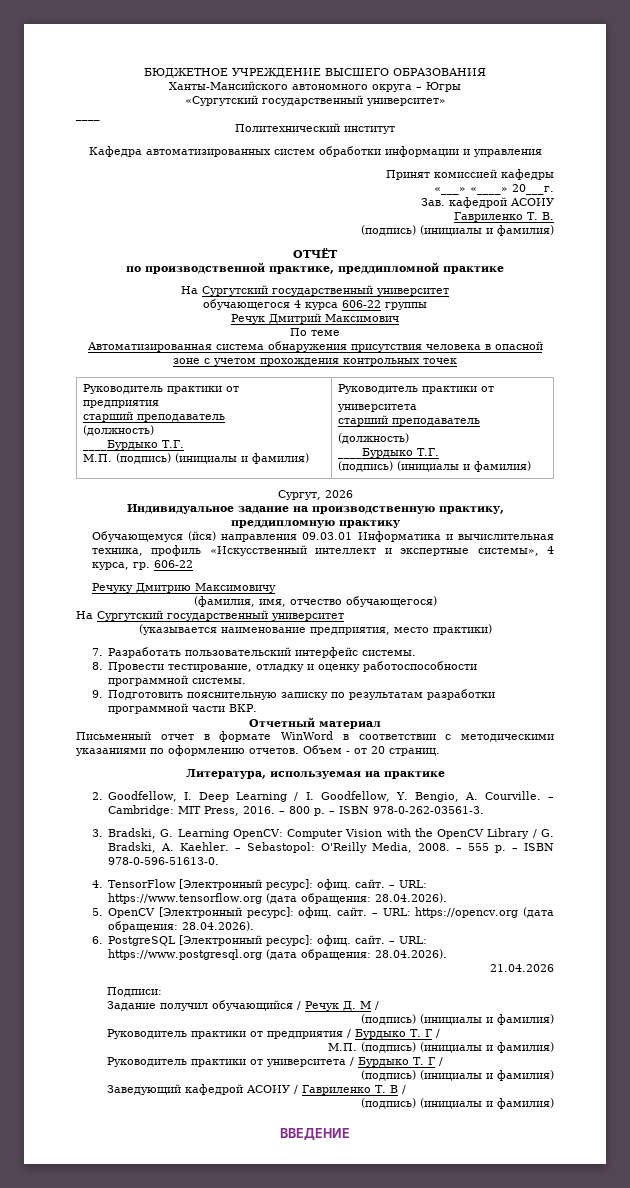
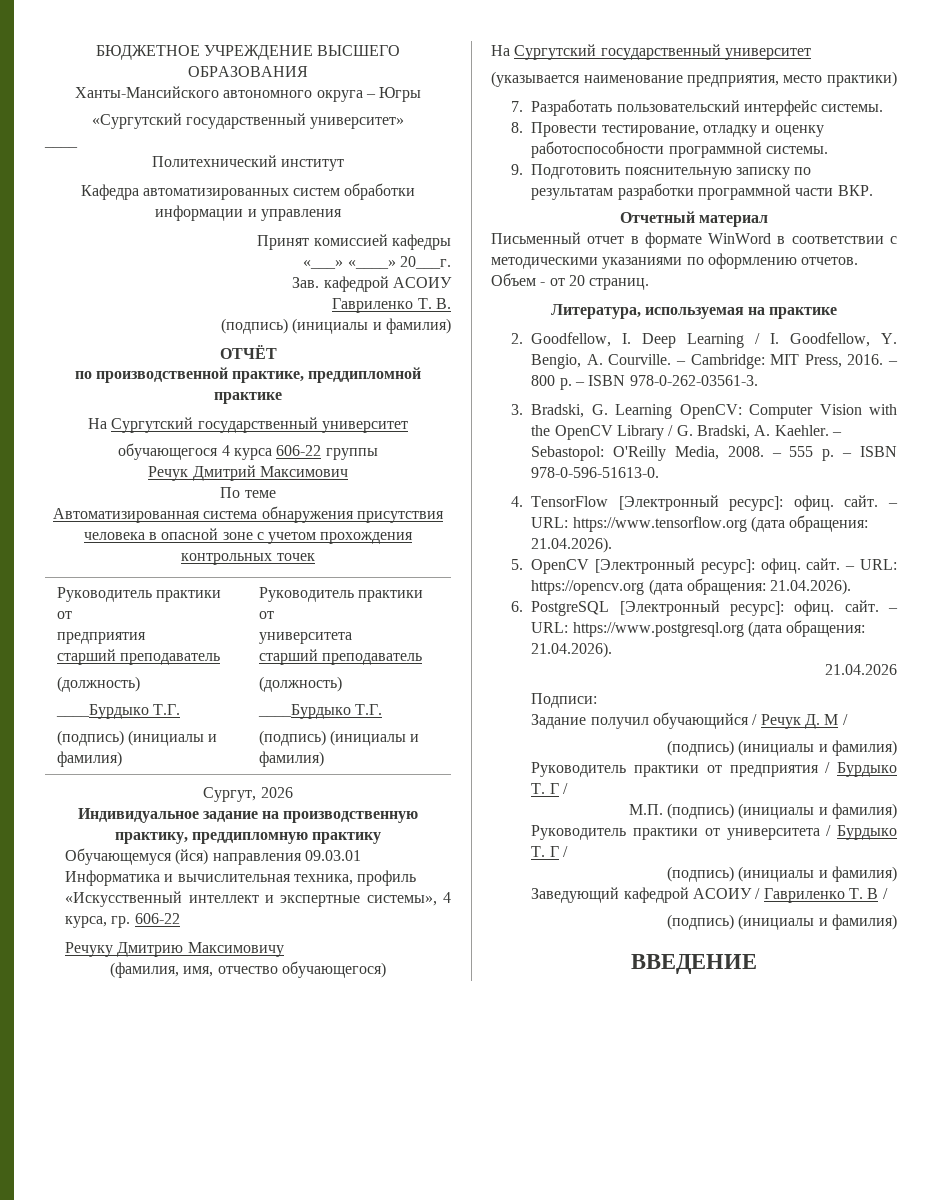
  Автоматизированная система обнаружения присутствия человека в опасной зоне с учетом прохождения контрольных точек
  Руководитель практики от
  предприятия
  старший преподаватель
  (должность)
  ____Бурдыко Т.Г.
- М.П. (подпись) (инициалы и фамилия) | Руководитель практики от
+ (подпись) (инициалы и фамилия) | Руководитель практики от
- – URL: https://www.tensorflow.org (дата обращения: 28.04.2026).
+ – URL: https://www.tensorflow.org (дата обращения: 21.04.2026).
- – URL: https://opencv.org (дата обращения: 28.04.2026).
+ – URL: https://opencv.org (дата обращения: 21.04.2026).
- – URL: https://www.postgresql.org (дата обращения: 28.04.2026).
+ – URL: https://www.postgresql.org (дата обращения: 21.04.2026).

